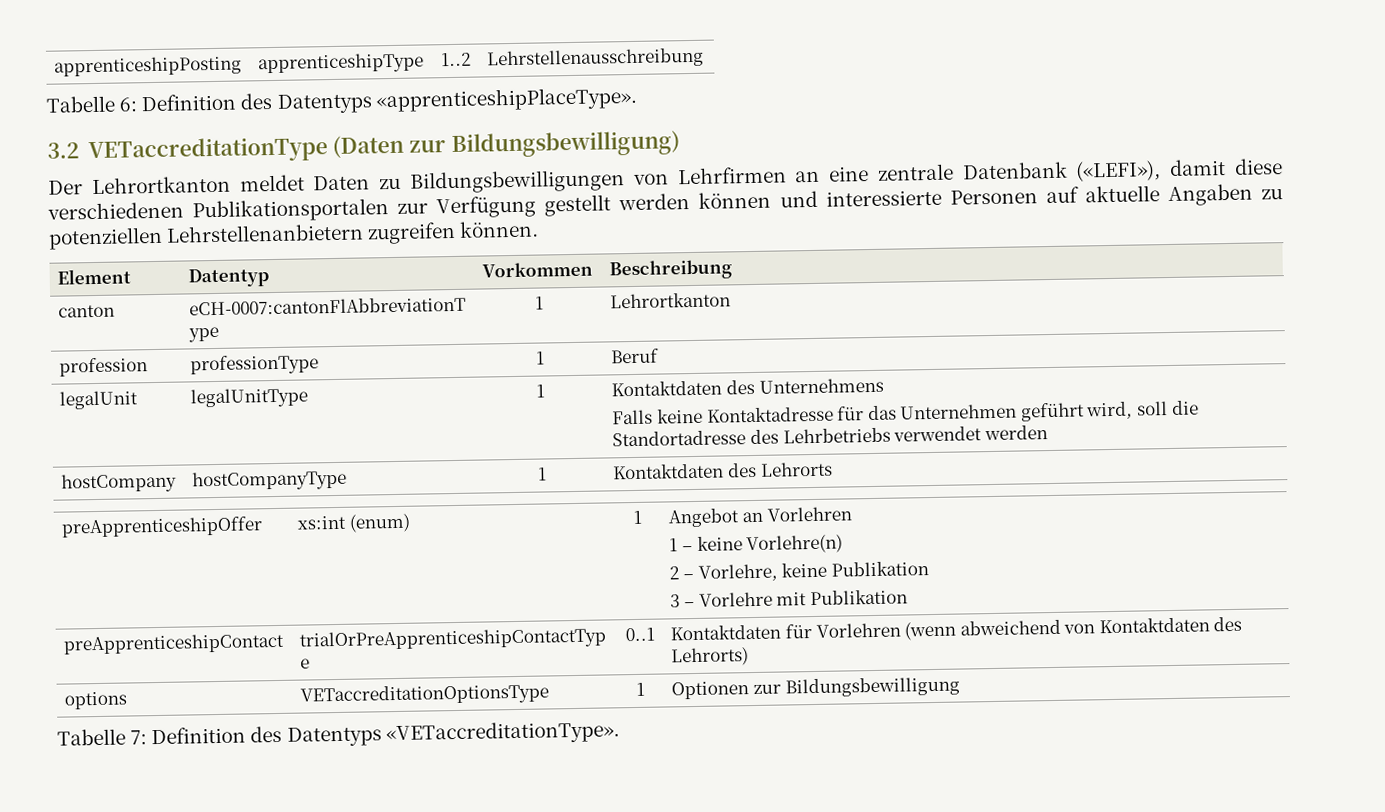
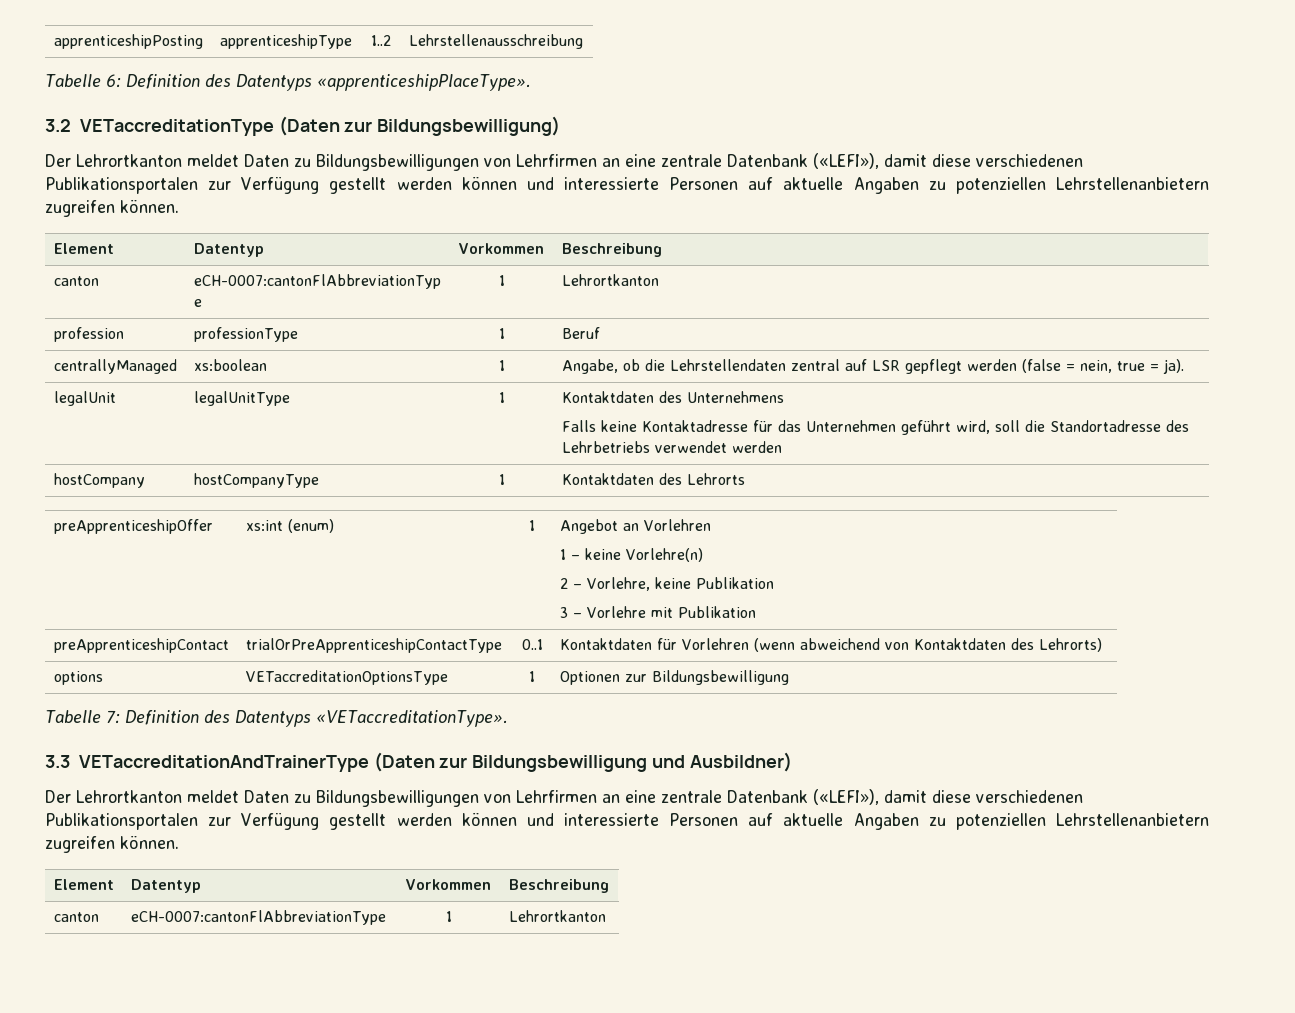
+ centrallyManaged | xs:boolean | 1 | Angabe, ob die Lehrstellendaten zentral auf LSR gepflegt werden (false = nein, true = ja).
+ 3.3 VETaccreditationAndTrainerType (Daten zur Bildungsbewilligung und Ausbildner)
+ Der Lehrortkanton meldet Daten zu Bildungsbewilligungen von Lehrfirmen an eine zentrale Datenbank («LEFI»), damit diese verschiedenen Publikationsportalen zur Verfügung gestellt werden können und interessierte Personen auf aktuelle Angaben zu potenziellen Lehrstellenanbietern zugreifen können.
+ Element | Datentyp | Vorkommen | Beschreibung
+ canton | eCH-0007:cantonFlAbbreviationType | 1 | Lehrortkanton

